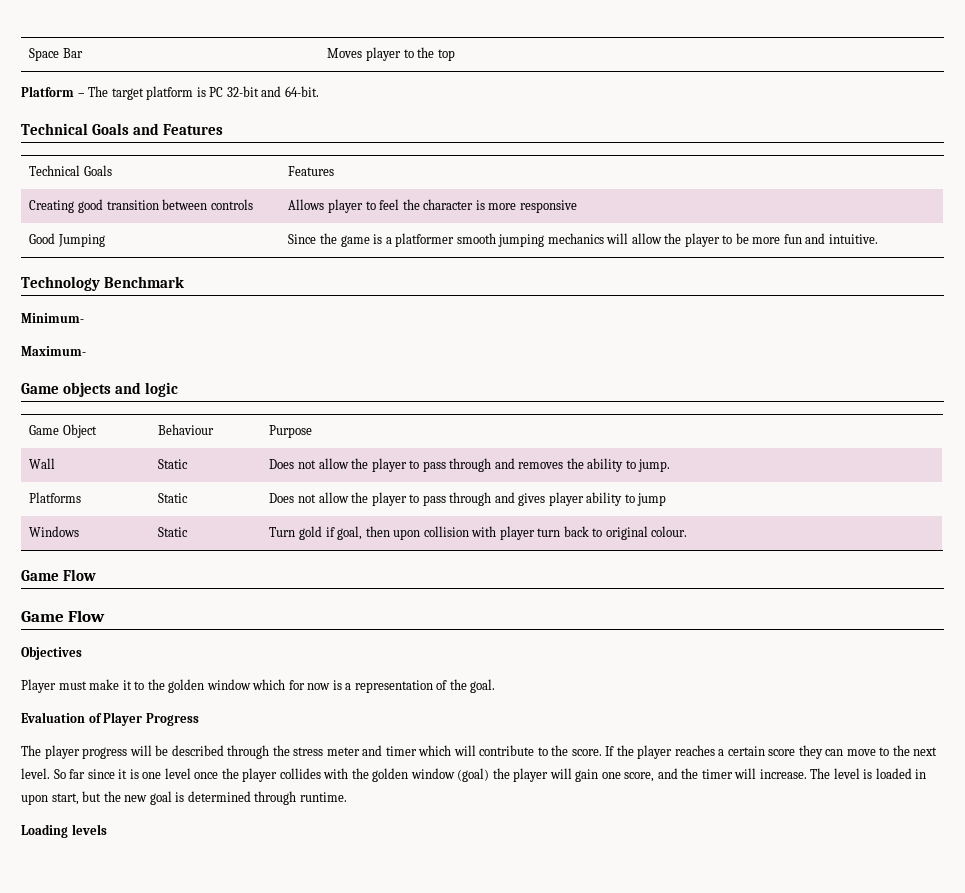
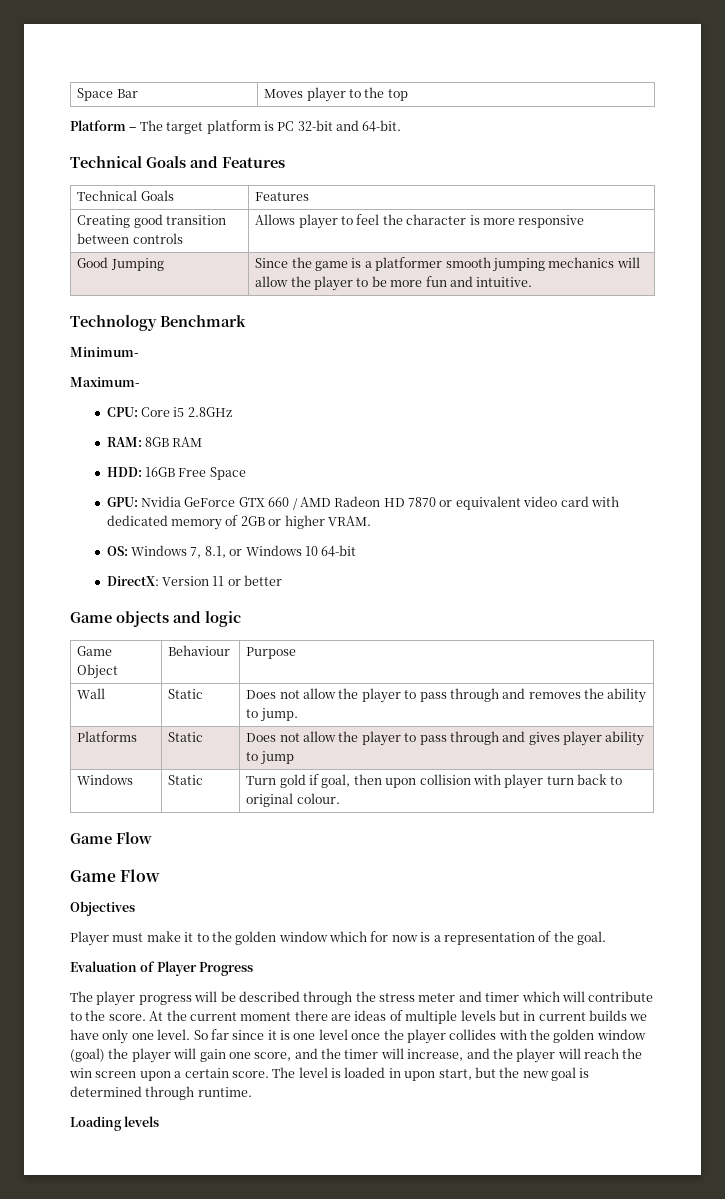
+ CPU: Core i5 2.8GHz
+ RAM: 8GB RAM
+ HDD: 16GB Free Space
+ GPU: Nvidia GeForce GTX 660 / AMD Radeon HD 7870 or equivalent video card with dedicated memory of 2GB or higher VRAM.
+ OS: Windows 7, 8.1, or Windows 10 64-bit
+ DirectX: Version 11 or better
- If the player reaches a certain score they can move to the next level.
+ At the current moment there are ideas of multiple levels but in current builds we have only one level.
- So far since it is one level once the player collides with the golden window (goal) the player will gain one score, and the timer will increase.
+ So far since it is one level once the player collides with the golden window (goal) the player will gain one score, and the timer will increase, and the player will reach the win screen upon a certain score.

